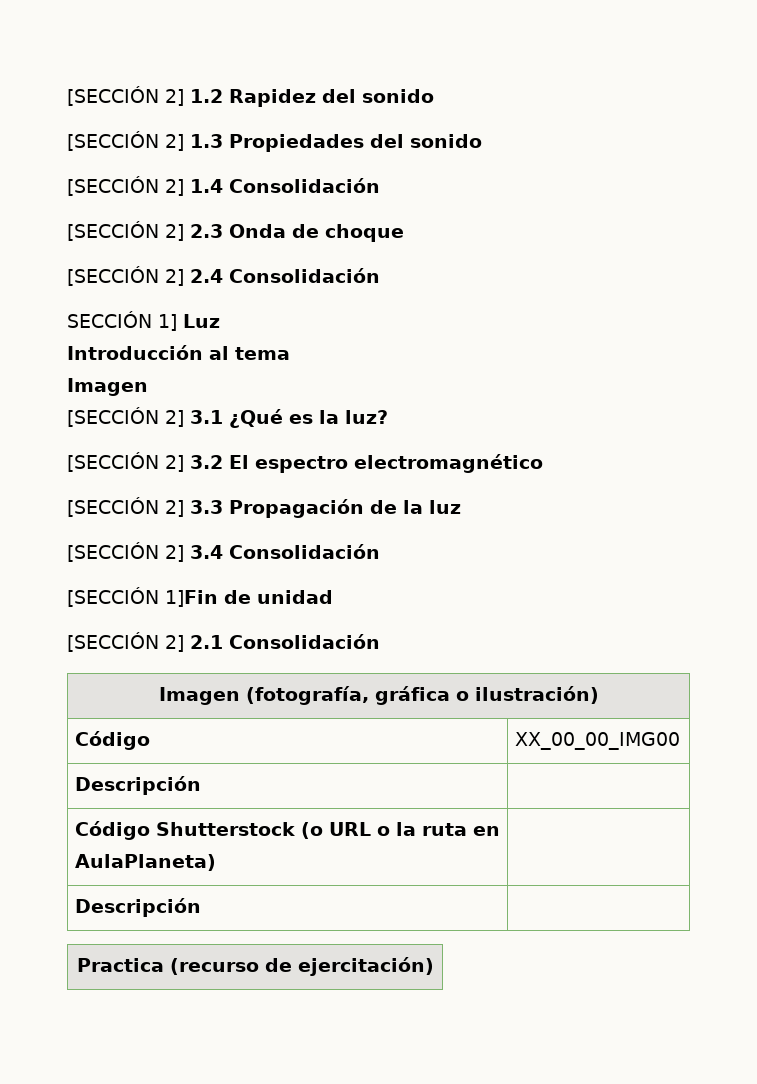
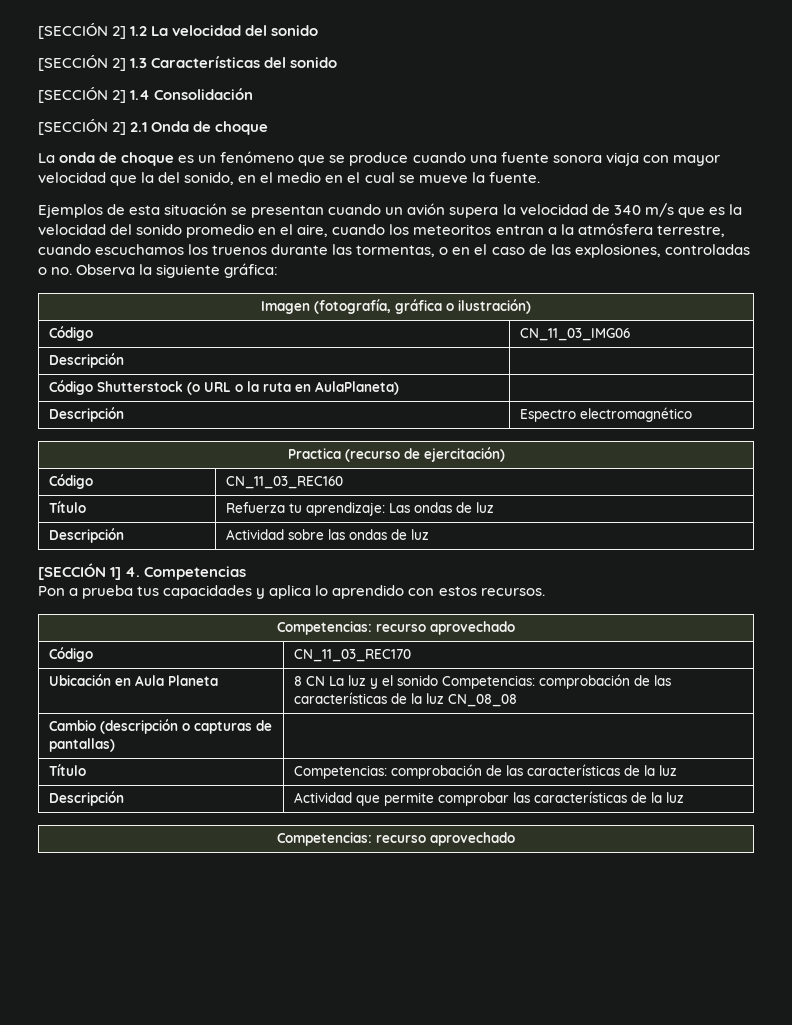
- [SECCIÓN 2] 1.2 Rapidez del sonido
+ [SECCIÓN 2] 1.2 La velocidad del sonido
- [SECCIÓN 2] 1.3 Propiedades del sonido
+ [SECCIÓN 2] 1.3 Características del sonido
- [SECCIÓN 2] 2.3 Onda de choque
+ [SECCIÓN 2] 2.1 Onda de choque
- [SECCIÓN 2] 2.4 Consolidación
- SECCIÓN 1] Luz
- Introducción al tema
- Imagen
- [SECCIÓN 2] 3.1 ¿Qué es la luz?
- [SECCIÓN 2] 3.2 El espectro electromagnético
- [SECCIÓN 2] 3.3 Propagación de la luz
- [SECCIÓN 2] 3.4 Consolidación
- [SECCIÓN 1]Fin de unidad
- [SECCIÓN 2] 2.1 Consolidación
+ La onda de choque es un fenómeno que se produce cuando una fuente sonora viaja con mayor velocidad que la del sonido, en el medio en el cual se mueve la fuente.
+ Ejemplos de esta situación se presentan cuando un avión supera la velocidad de 340 m/s que es la velocidad del sonido promedio en el aire, cuando los meteoritos entran a la atmósfera terrestre, cuando escuchamos los truenos durante las tormentas, o en el caso de las explosiones, controladas o no. Observa la siguiente gráfica:
- Código | XX_00_00_IMG00
+ Código | CN_11_03_IMG06
  Código Shutterstock (o URL o la ruta en AulaPlaneta) |
- Descripción |
+ Descripción | Espectro electromagnético
+ Código | CN_11_03_REC160
+ Título | Refuerza tu aprendizaje: Las ondas de luz
+ Descripción | Actividad sobre las ondas de luz
+ [SECCIÓN 1] 4. Competencias
+ Pon a prueba tus capacidades y aplica lo aprendido con estos recursos.
+ Competencias: recurso aprovechado
+ Código | CN_11_03_REC170
+ Ubicación en Aula Planeta | 8 CN La luz y el sonido Competencias: comprobación de las características de la luz CN_08_08
+ Cambio (descripción o capturas de pantallas) |
+ Título | Competencias: comprobación de las características de la luz
+ Descripción | Actividad que permite comprobar las características de la luz
+ Competencias: recurso aprovechado

